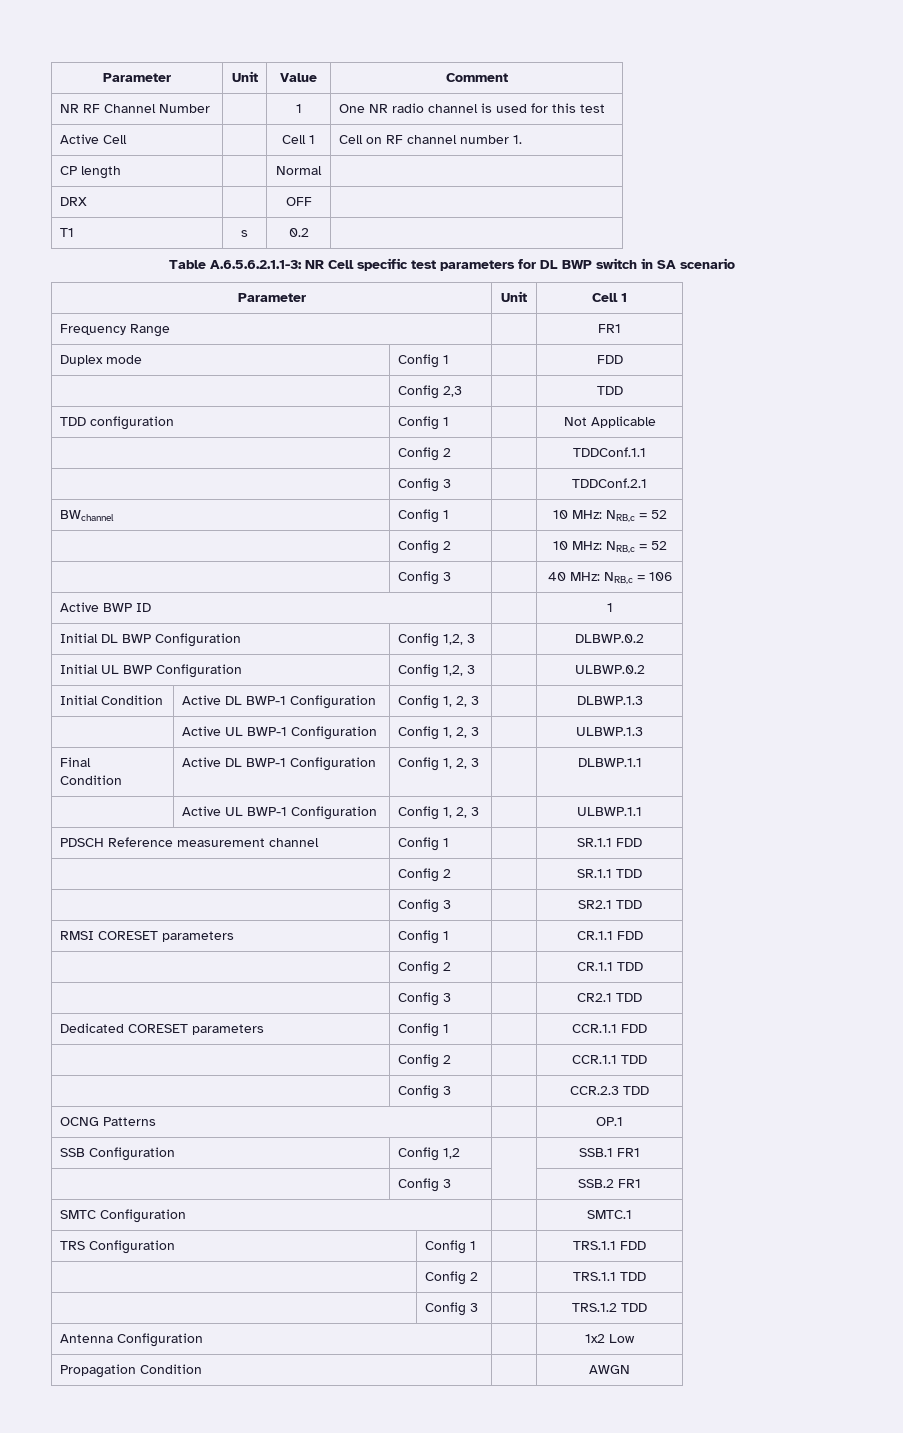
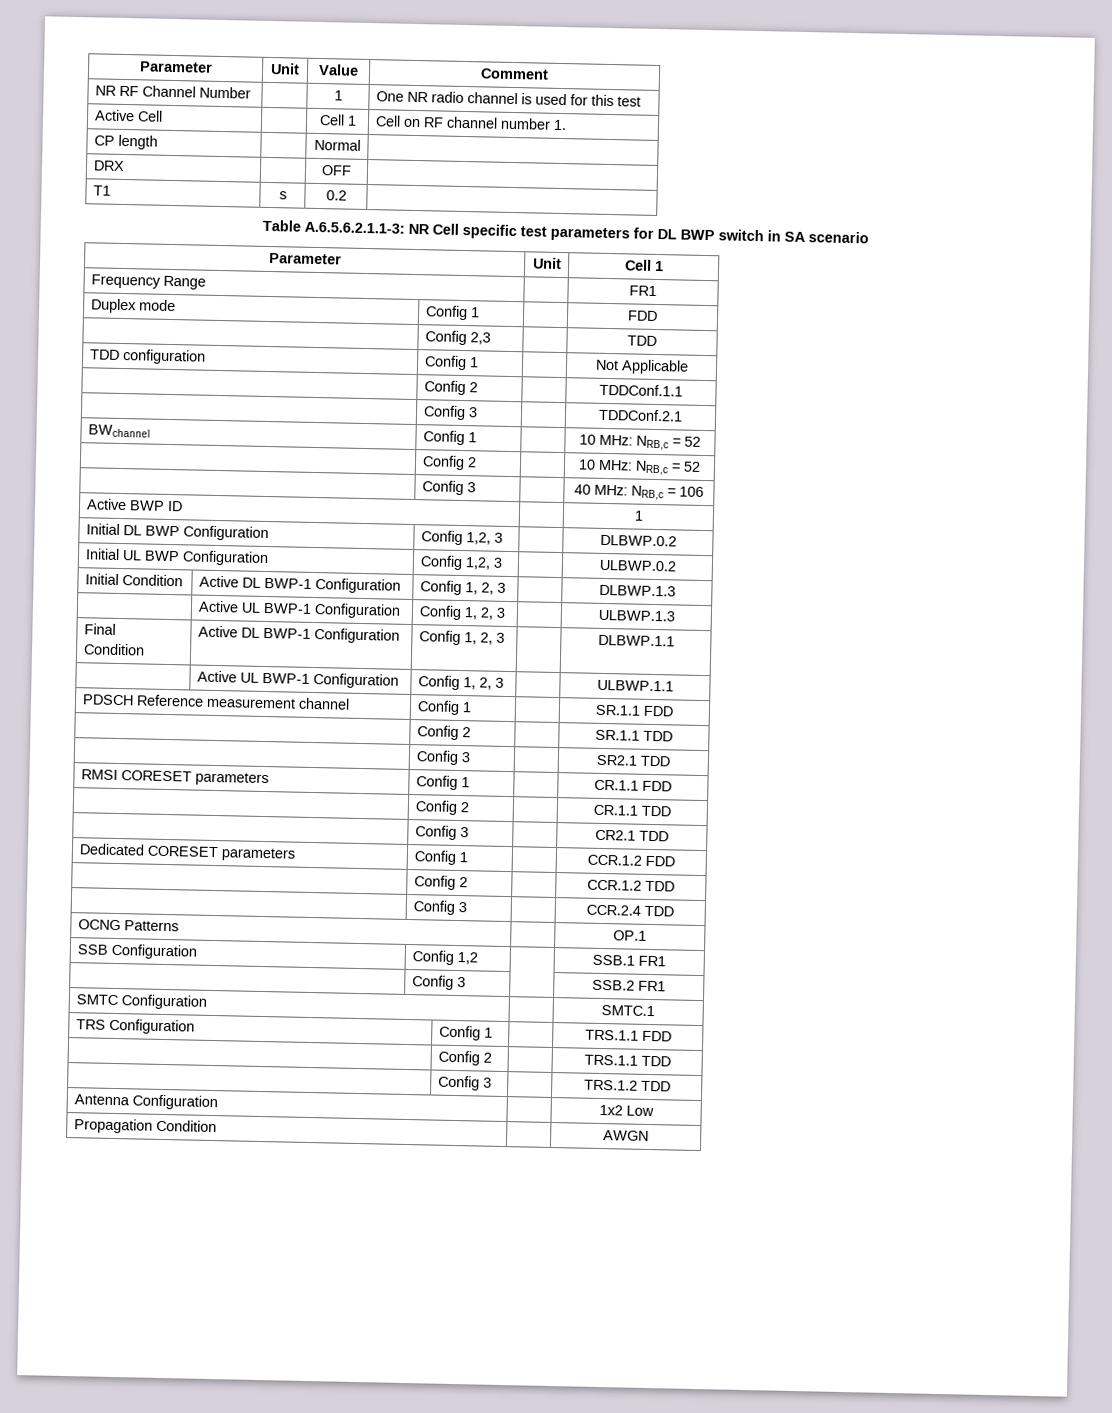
- Dedicated CORESET parameters | Config 1 | | CCR.1.1 FDD
- | Config 2 | | CCR.1.1 TDD
- | Config 3 | | CCR.2.3 TDD
+ Dedicated CORESET parameters | Config 1 | | CCR.1.2 FDD
+ | Config 2 | | CCR.1.2 TDD
+ | Config 3 | | CCR.2.4 TDD

